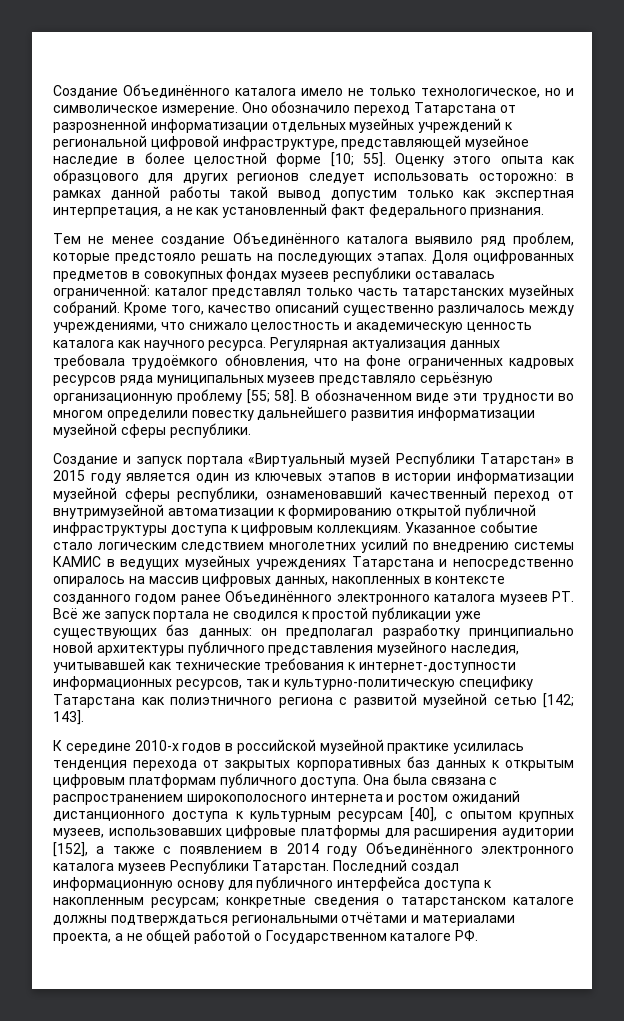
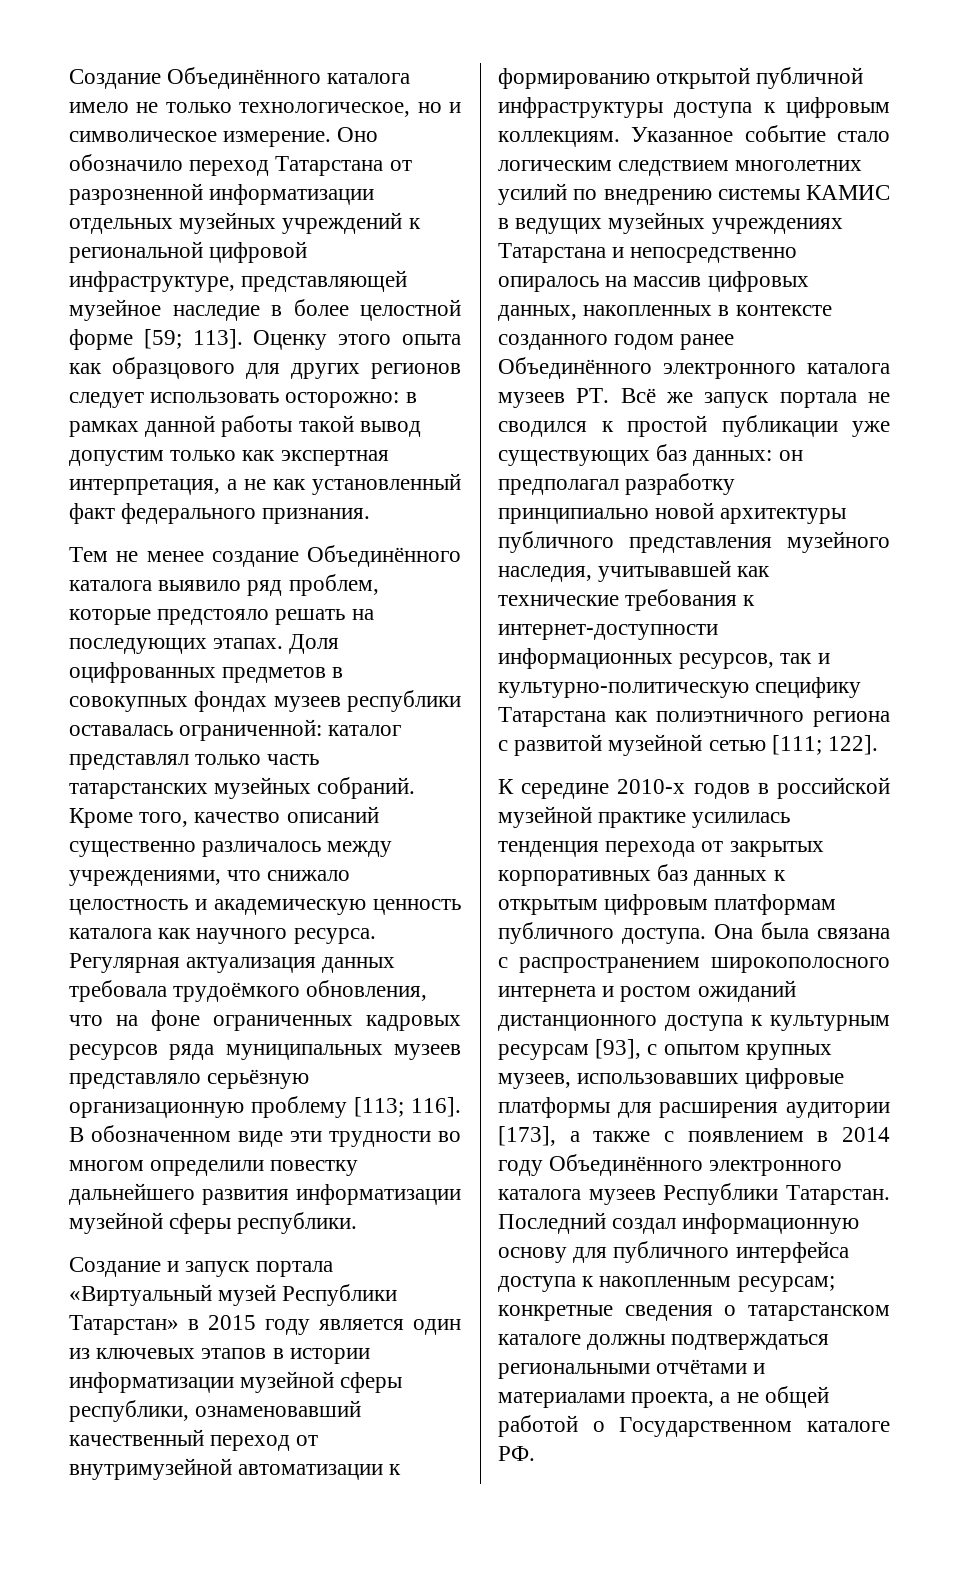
- Оно обозначило переход Татарстана от разрозненной информатизации отдельных музейных учреждений к региональной цифровой инфраструктуре, представляющей музейное наследие в более целостной форме [10; 55].
+ Оно обозначило переход Татарстана от разрозненной информатизации отдельных музейных учреждений к региональной цифровой инфраструктуре, представляющей музейное наследие в более целостной форме [59; 113].
- Регулярная актуализация данных требовала трудоёмкого обновления, что на фоне ограниченных кадровых ресурсов ряда муниципальных музеев представляло серьёзную организационную проблему [55; 58].
+ Регулярная актуализация данных требовала трудоёмкого обновления, что на фоне ограниченных кадровых ресурсов ряда муниципальных музеев представляло серьёзную организационную проблему [113; 116].
- он предполагал разработку принципиально новой архитектуры публичного представления музейного наследия, учитывавшей как технические требования к интернет-доступности информационных ресурсов, так и культурно-политическую специфику Татарстана как полиэтничного региона с развитой музейной сетью [142; 143].
+ он предполагал разработку принципиально новой архитектуры публичного представления музейного наследия, учитывавшей как технические требования к интернет-доступности информационных ресурсов, так и культурно-политическую специфику Татарстана как полиэтничного региона с развитой музейной сетью [111; 122].
- Она была связана с распространением широкополосного интернета и ростом ожиданий дистанционного доступа к культурным ресурсам [40], с опытом крупных музеев, использовавших цифровые платформы для расширения аудитории [152], а также с появлением в 2014 году Объединённого электронного каталога музеев Республики Татарстан.
+ Она была связана с распространением широкополосного интернета и ростом ожиданий дистанционного доступа к культурным ресурсам [93], с опытом крупных музеев, использовавших цифровые платформы для расширения аудитории [173], а также с появлением в 2014 году Объединённого электронного каталога музеев Республики Татарстан.

